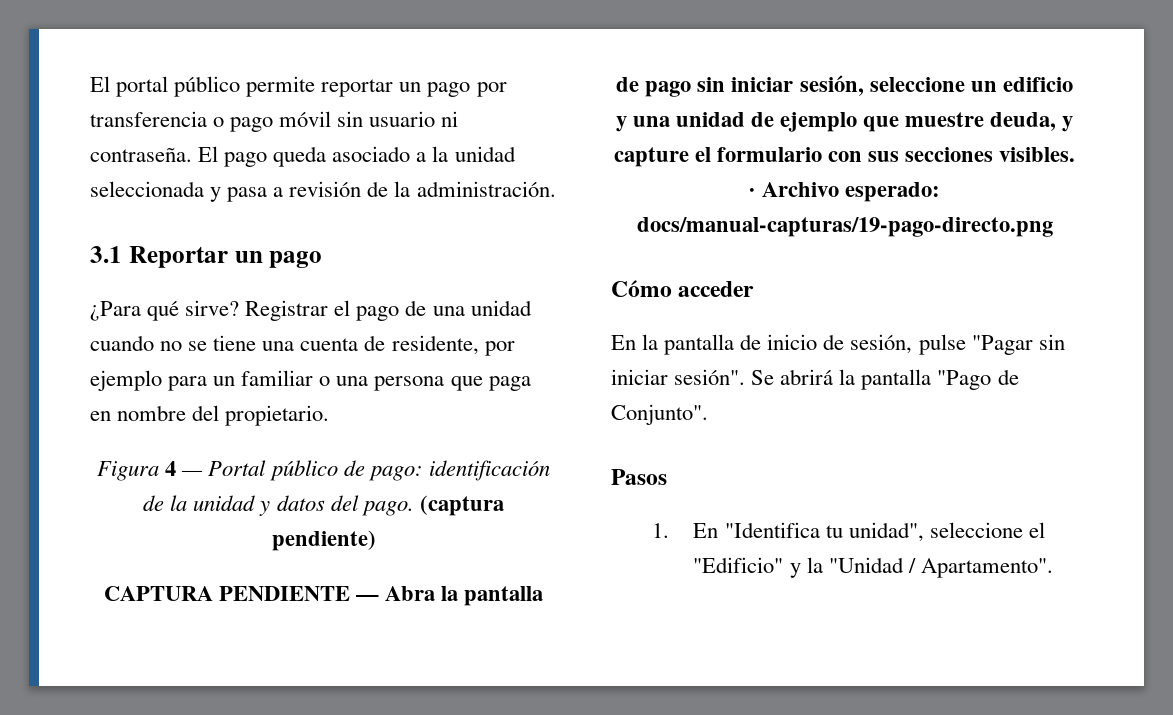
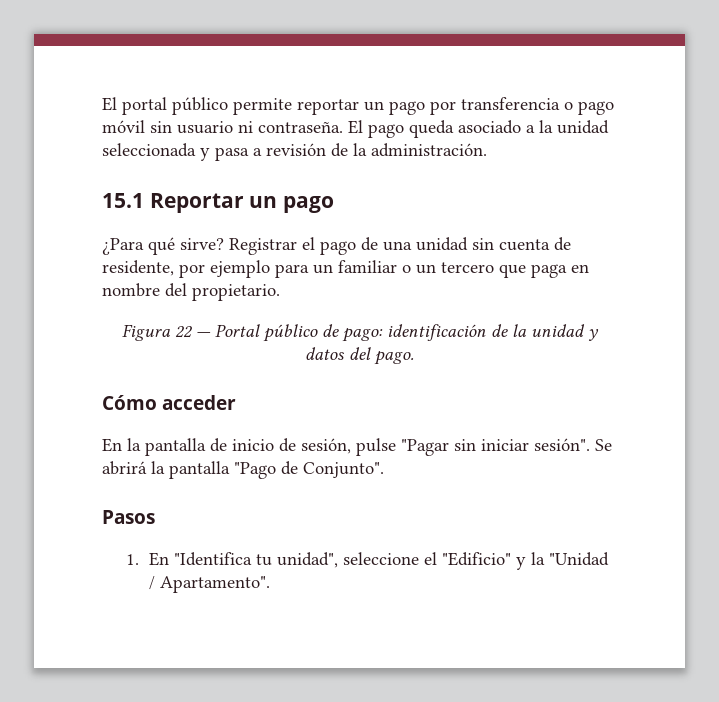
- 3.1 Reportar un pago
+ 15.1 Reportar un pago
- Registrar el pago de una unidad cuando no se tiene una cuenta de residente, por ejemplo para un familiar o una persona que paga en nombre del propietario.
+ Registrar el pago de una unidad sin cuenta de residente, por ejemplo para un familiar o un tercero que paga en nombre del propietario.
- Figura 4 — Portal público de pago: identificación de la unidad y datos del pago. (captura pendiente)
- CAPTURA PENDIENTE — Abra la pantalla de pago sin iniciar sesión, seleccione un edificio y una unidad de ejemplo que muestre deuda, y capture el formulario con sus secciones visibles. · Archivo esperado: docs/manual-capturas/19-pago-directo.png
+ Figura 22 — Portal público de pago: identificación de la unidad y datos del pago.

